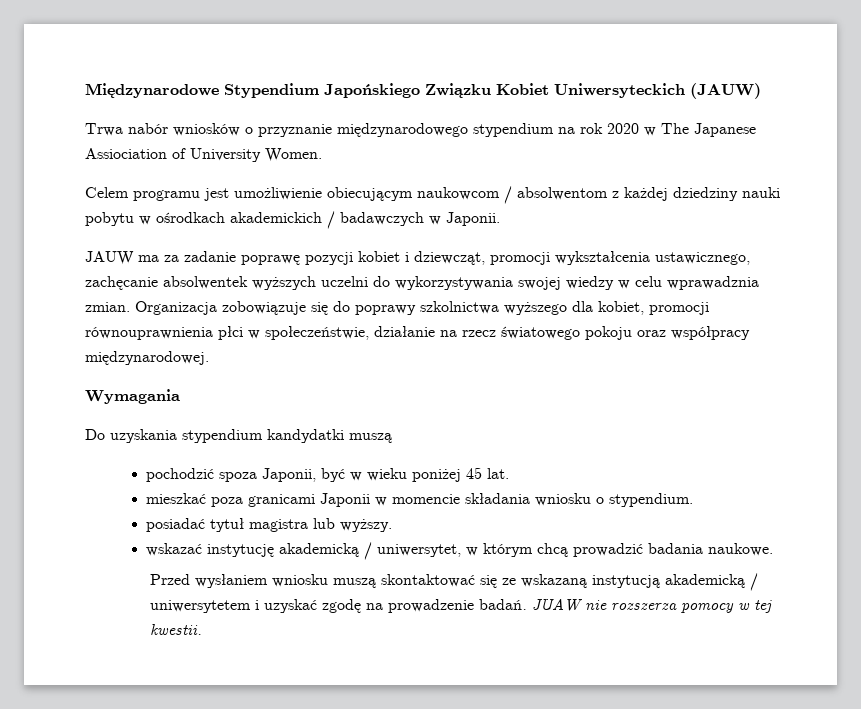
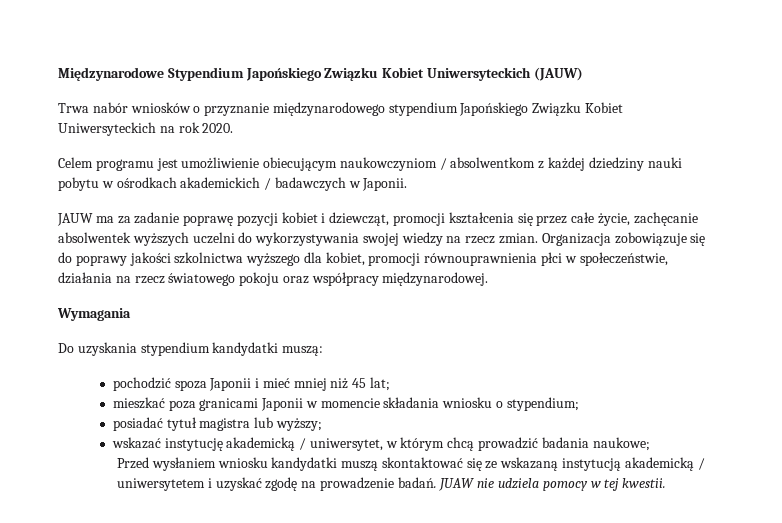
- Trwa nabór wniosków o przyznanie międzynarodowego stypendium na rok 2020 w The Japanese Assiociation of University Women.
+ Trwa nabór wniosków o przyznanie międzynarodowego stypendium Japońskiego Związku Kobiet Uniwersyteckich na rok 2020.
- Celem programu jest umożliwienie obiecującym naukowcom / absolwentom z każdej dziedziny nauki pobytu w ośrodkach akademickich / badawczych w Japonii.
+ Celem programu jest umożliwienie obiecującym naukowczyniom / absolwentkom z każdej dziedziny nauki pobytu w ośrodkach akademickich / badawczych w Japonii.
- JAUW ma za zadanie poprawę pozycji kobiet i dziewcząt, promocji wykształcenia ustawicznego, zachęcanie absolwentek wyższych uczelni do wykorzystywania swojej wiedzy w celu wprawadznia zmian.
+ JAUW ma za zadanie poprawę pozycji kobiet i dziewcząt, promocji kształcenia się przez całe życie, zachęcanie absolwentek wyższych uczelni do wykorzystywania swojej wiedzy na rzecz zmian.
- Organizacja zobowiązuje się do poprawy szkolnictwa wyższego dla kobiet, promocji równouprawnienia płci w społeczeństwie, działanie na rzecz światowego pokoju oraz współpracy międzynarodowej.
+ Organizacja zobowiązuje się do poprawy jakości szkolnictwa wyższego dla kobiet, promocji równouprawnienia płci w społeczeństwie, działania na rzecz światowego pokoju oraz współpracy międzynarodowej.
- Do uzyskania stypendium kandydatki muszą
+ Do uzyskania stypendium kandydatki muszą:
- pochodzić spoza Japonii, być w wieku poniżej 45 lat.
+ pochodzić spoza Japonii i mieć mniej niż 45 lat;
- mieszkać poza granicami Japonii w momencie składania wniosku o stypendium.
+ mieszkać poza granicami Japonii w momencie składania wniosku o stypendium;
- posiadać tytuł magistra lub wyższy.
+ posiadać tytuł magistra lub wyższy;
- wskazać instytucję akademicką / uniwersytet, w którym chcą prowadzić badania naukowe.
+ wskazać instytucję akademicką / uniwersytet, w którym chcą prowadzić badania naukowe;
- Przed wysłaniem wniosku muszą skontaktować się ze wskazaną instytucją akademicką / uniwersytetem i uzyskać zgodę na prowadzenie badań.
+ Przed wysłaniem wniosku kandydatki muszą skontaktować się ze wskazaną instytucją akademicką / uniwersytetem i uzyskać zgodę na prowadzenie badań.
- JUAW nie rozszerza pomocy w tej kwestii.
+ JUAW nie udziela pomocy w tej kwestii.

